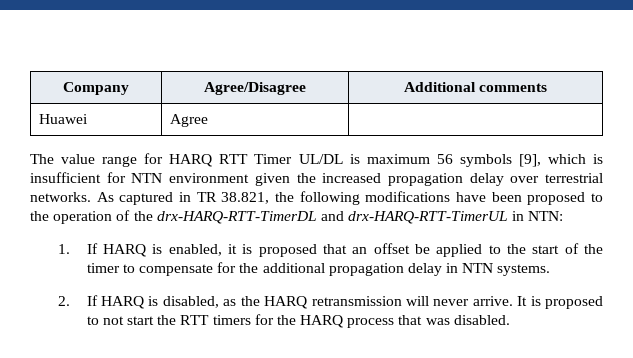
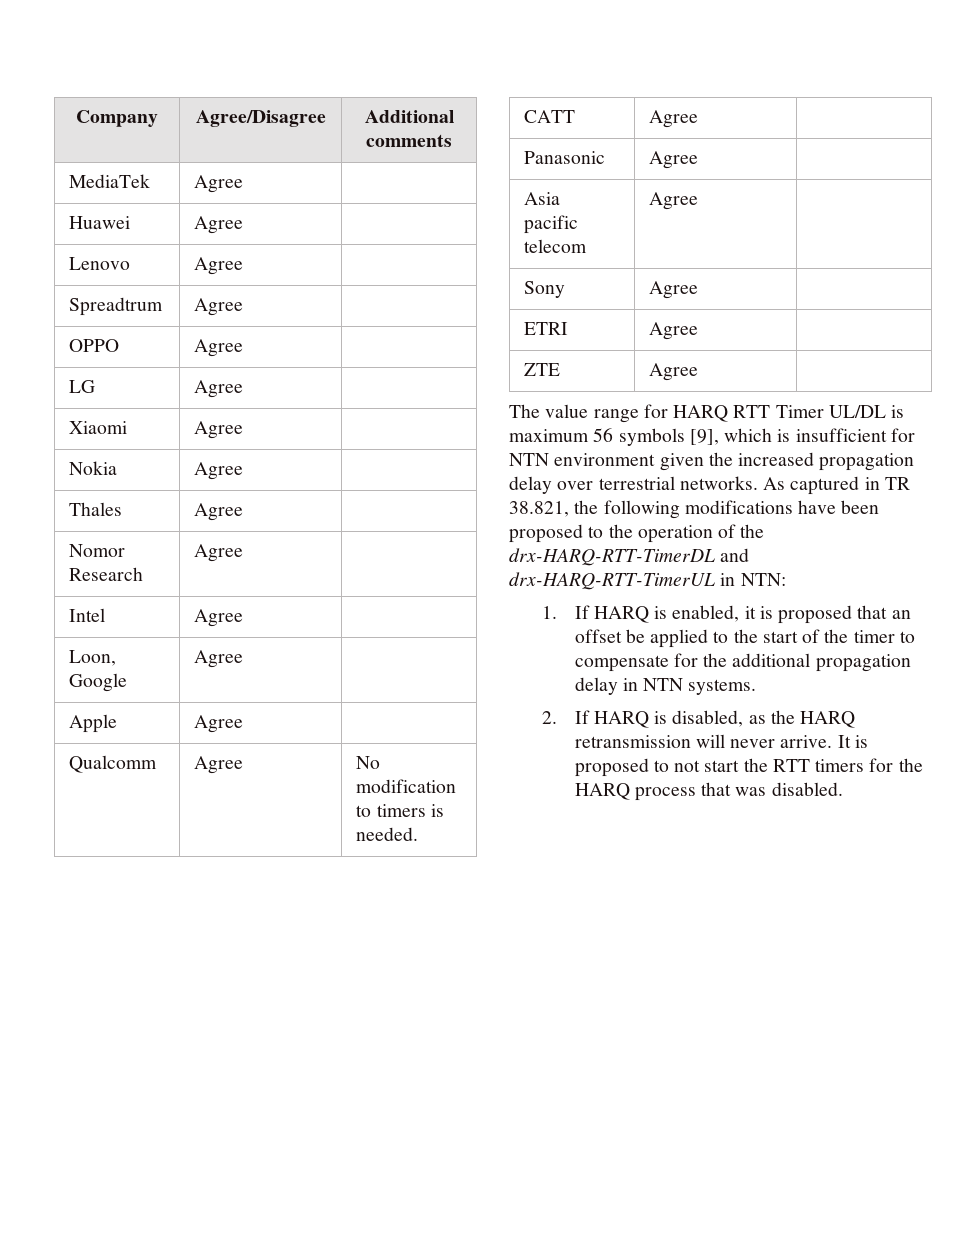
+ MediaTek | Agree |
+ Lenovo | Agree |
+ Spreadtrum | Agree |
+ OPPO | Agree |
+ LG | Agree |
+ Xiaomi | Agree |
+ Nokia | Agree |
+ Thales | Agree |
+ Nomor Research | Agree |
+ Intel | Agree |
+ Loon, Google | Agree |
+ Apple | Agree |
+ Qualcomm | Agree | No modification to timers is needed.
+ CATT | Agree |
+ Panasonic | Agree |
+ Asia pacific telecom | Agree |
+ Sony | Agree |
+ ETRI | Agree |
+ ZTE | Agree |

